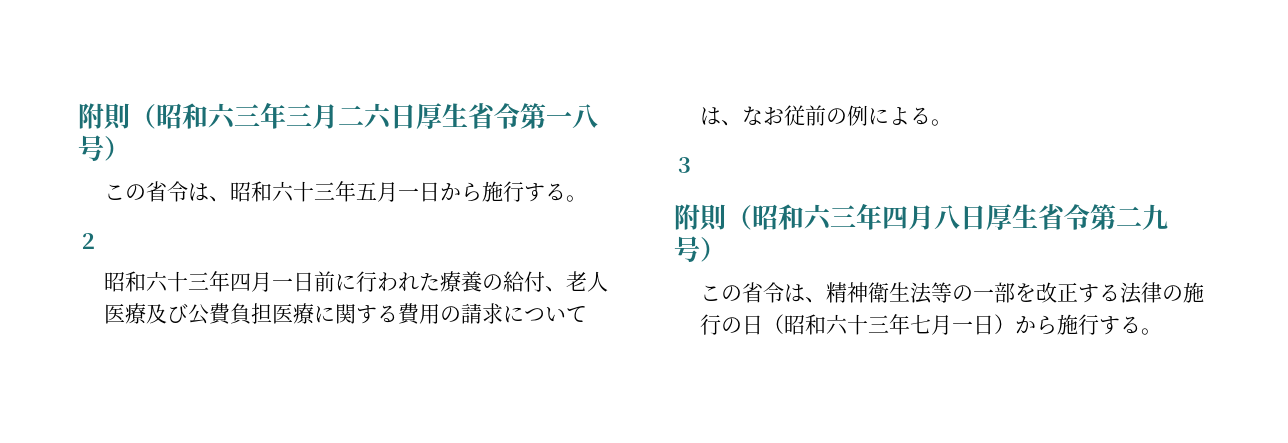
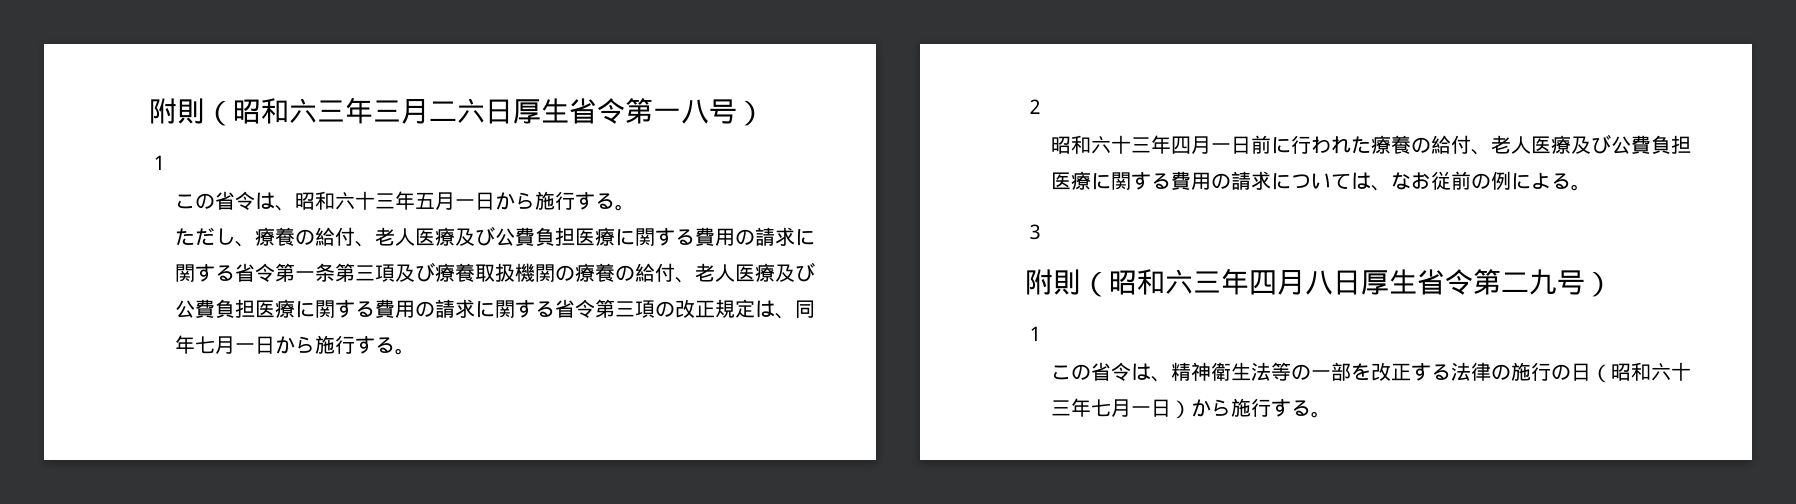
  附則（昭和六三年三月二六日厚生省令第一八号）
+ １
+ ただし、療養の給付、老人医療及び公費負担医療に関する費用の請求に関する省令第一条第三項及び療養取扱機関の療養の給付、老人医療及び公費負担医療に関する費用の請求に関する省令第三項の改正規定は、同年七月一日から施行する。
  附則（昭和六三年四月八日厚生省令第二九号）
+ １

